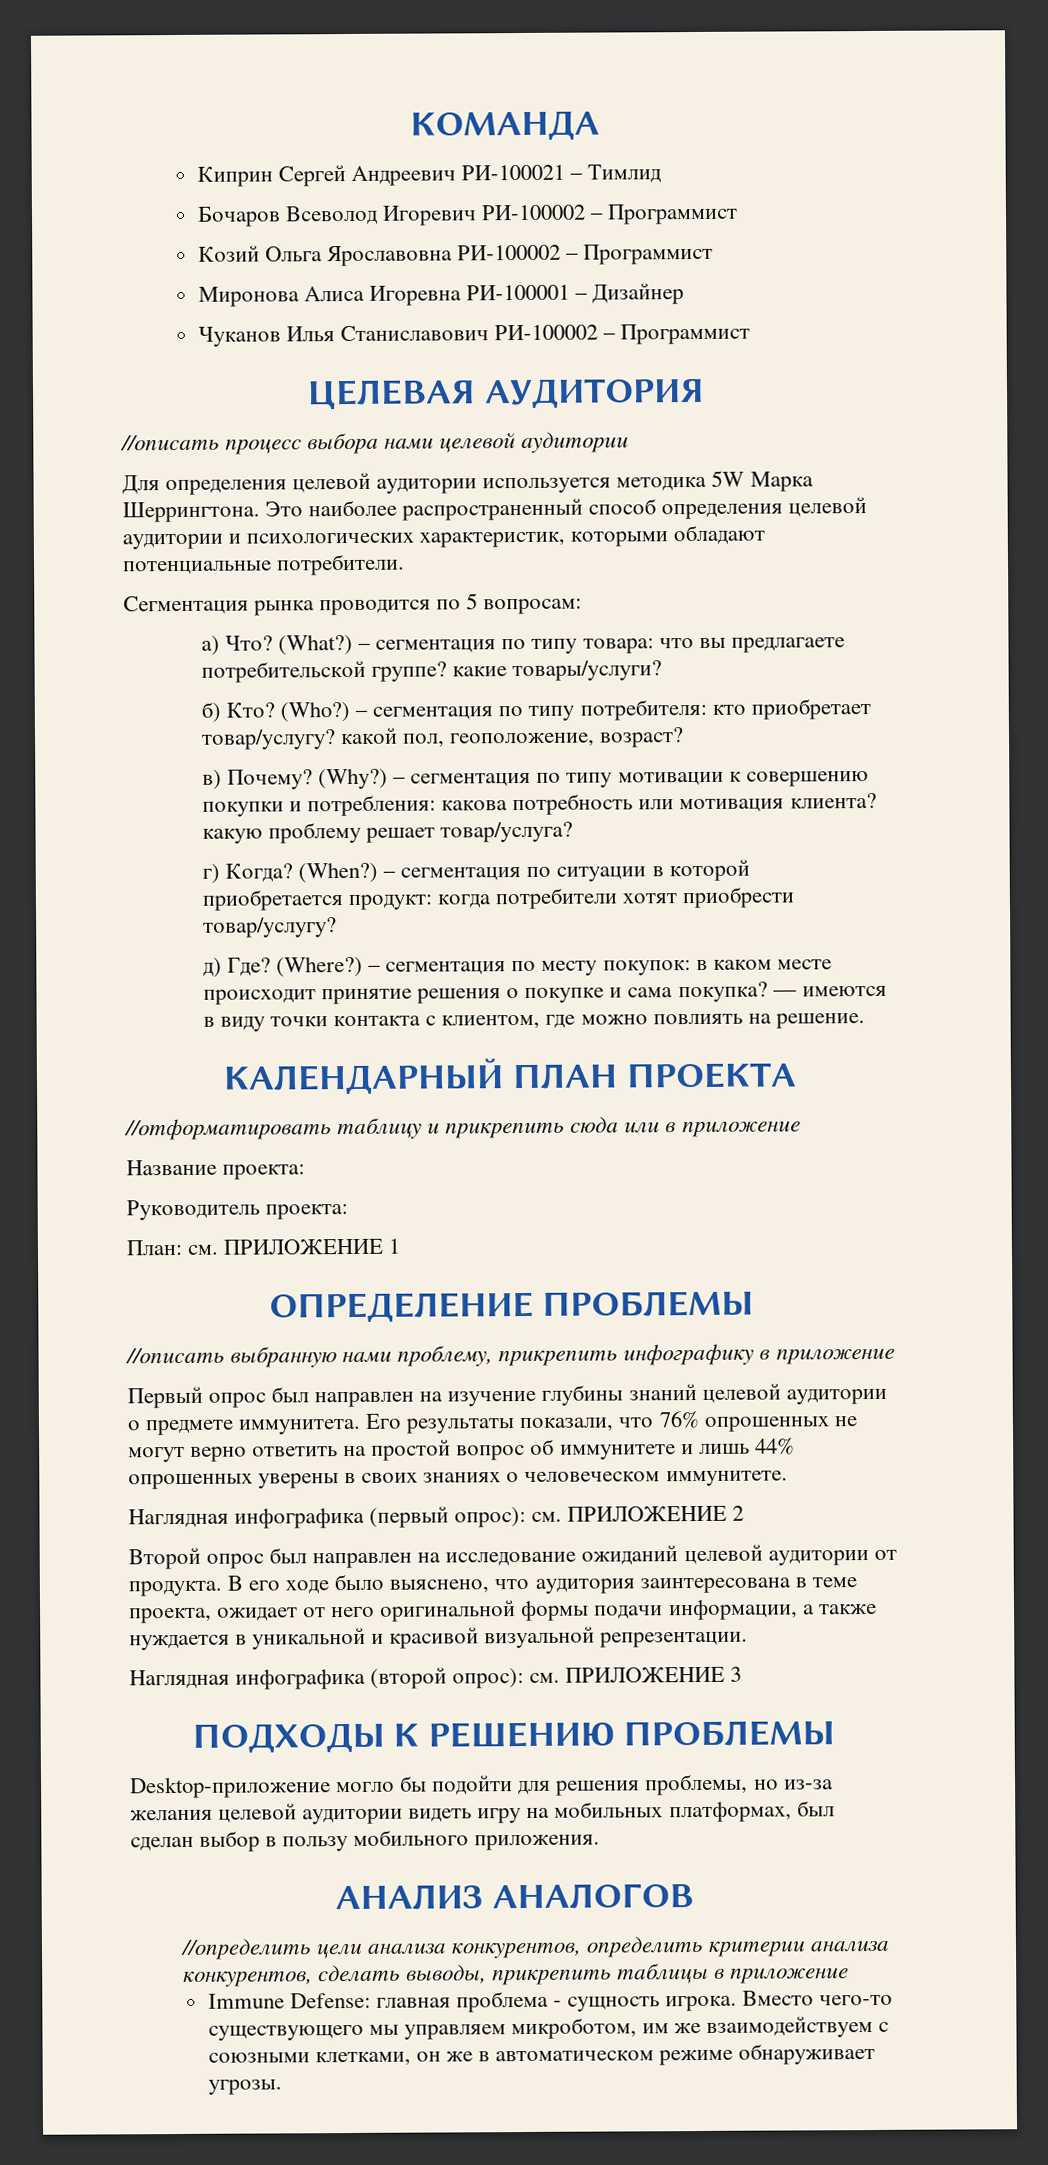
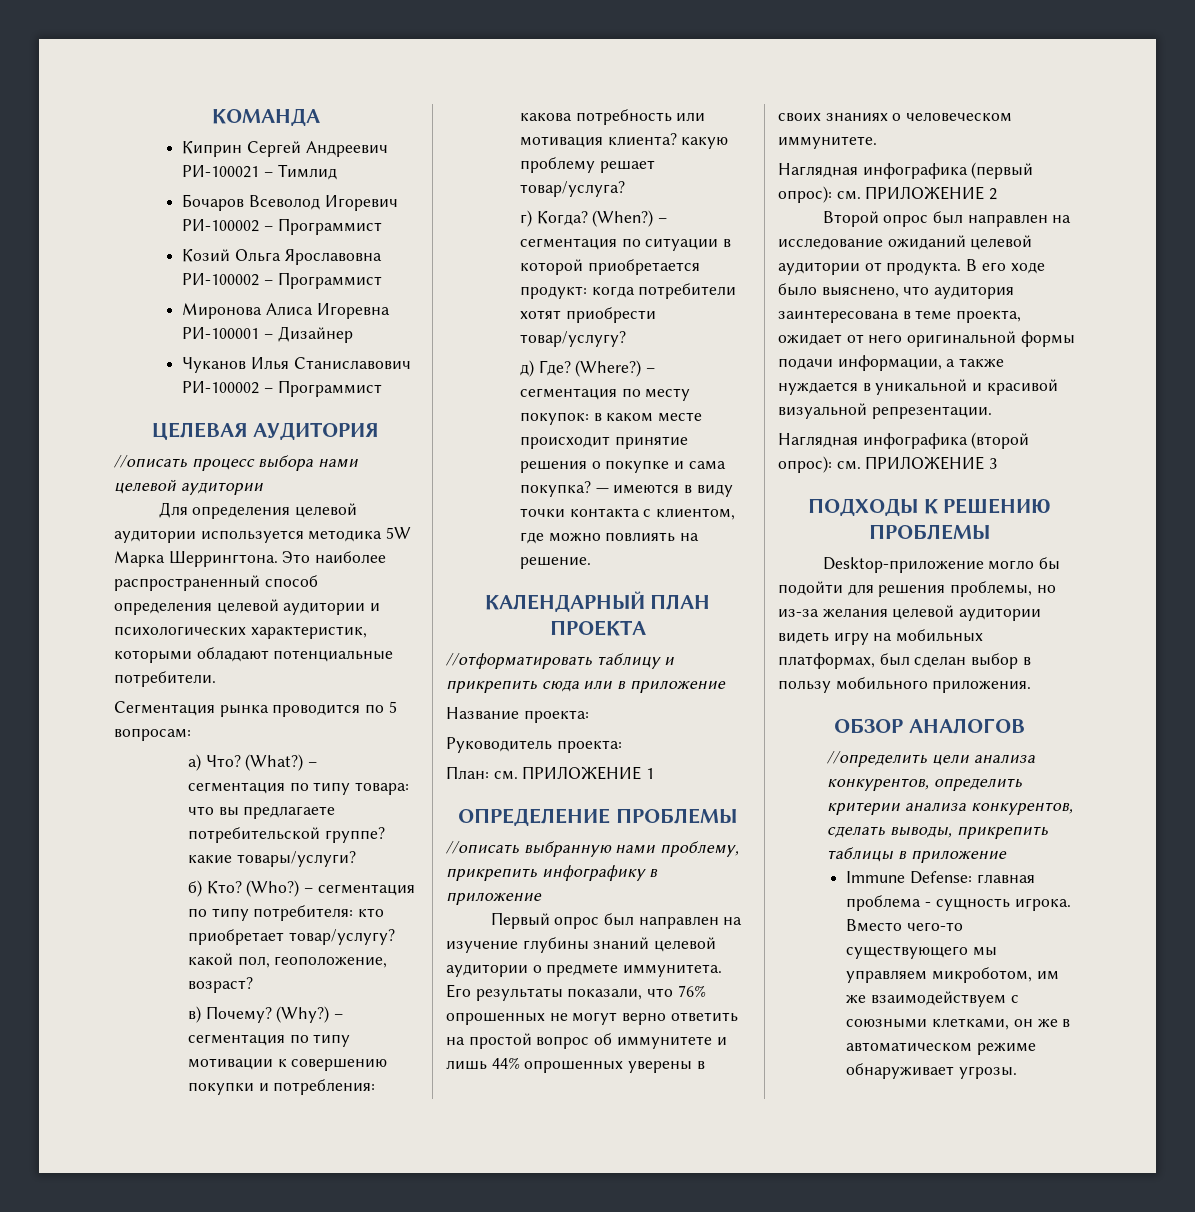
- АНАЛИЗ АНАЛОГОВ
+ ОБЗОР АНАЛОГОВ

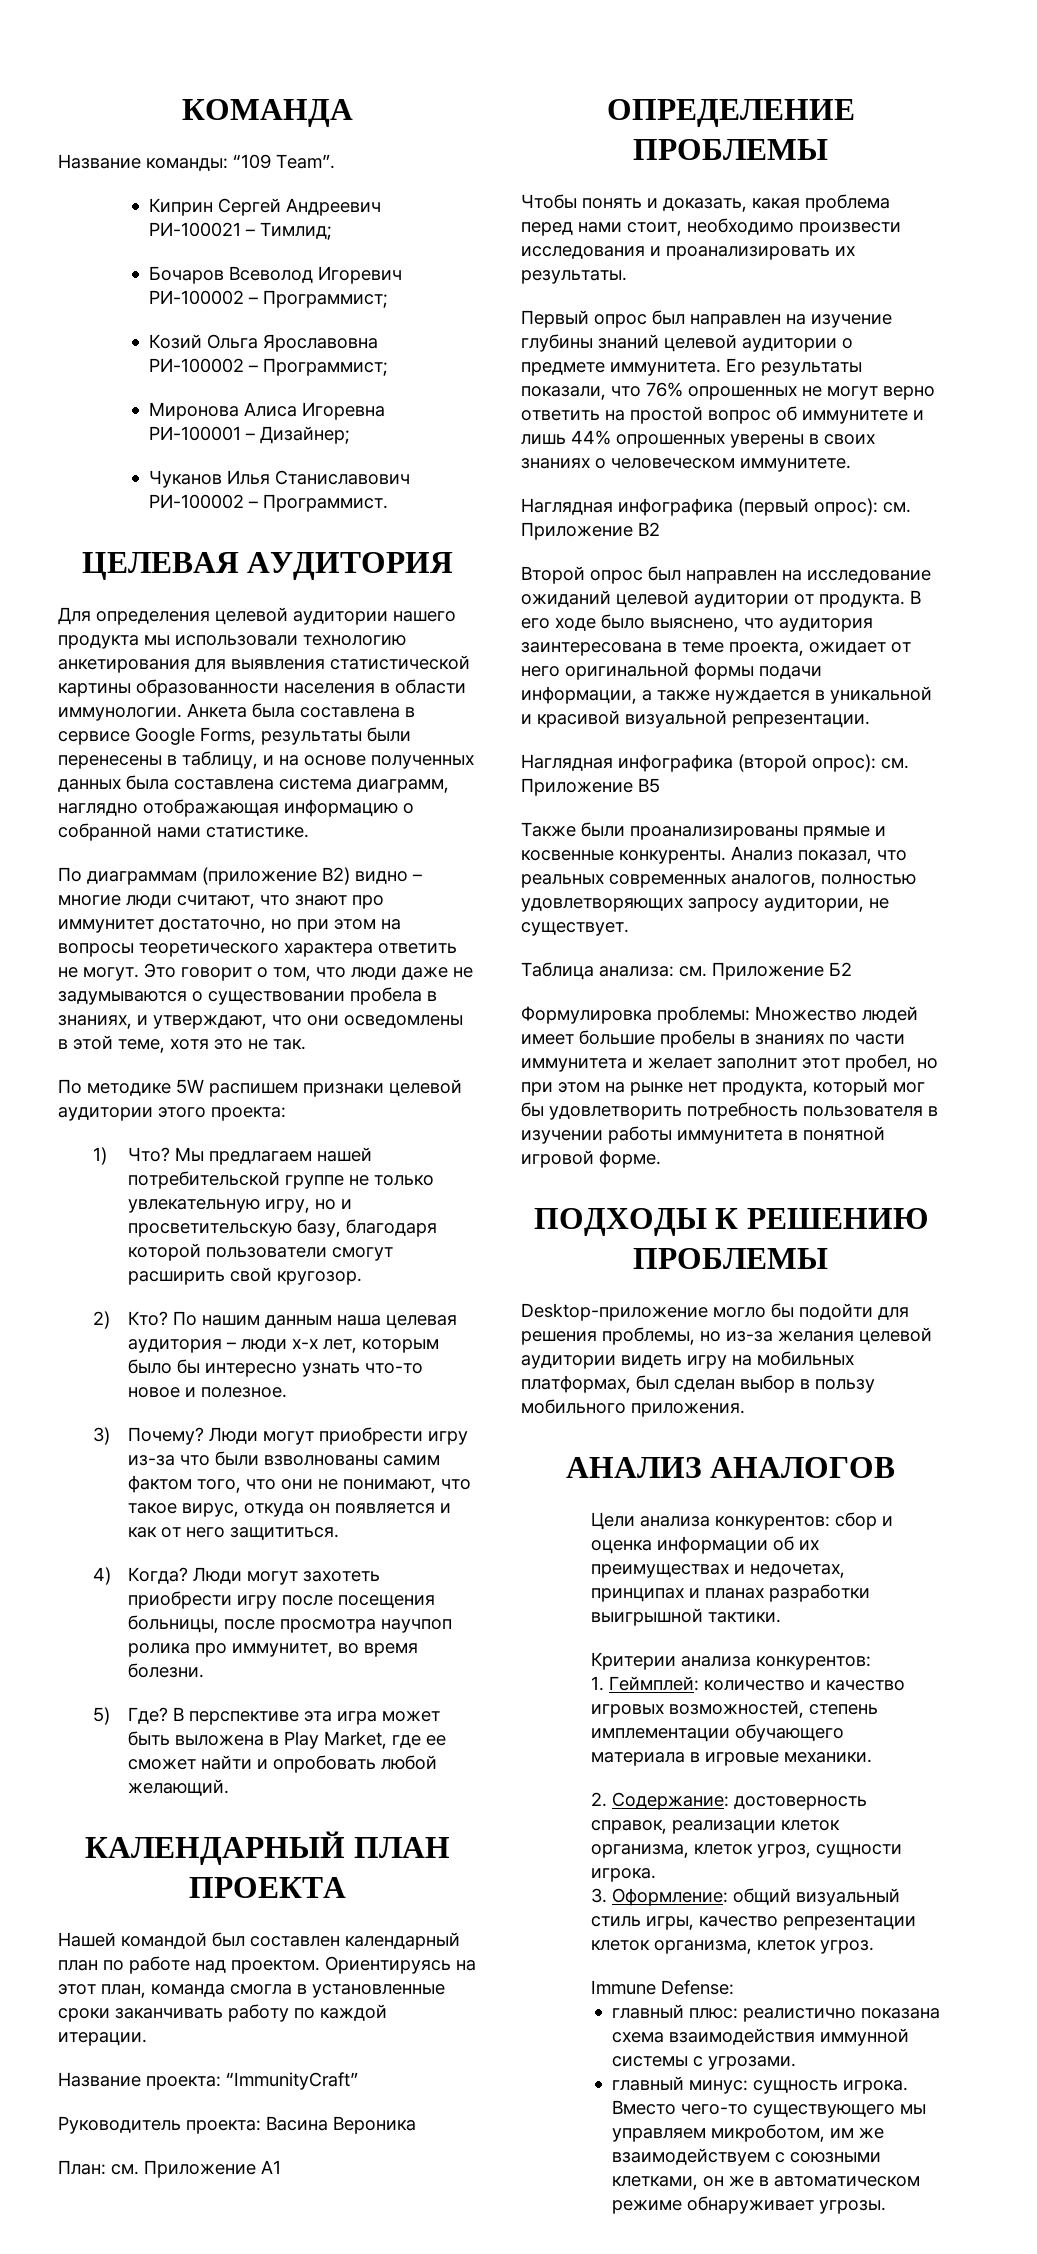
+ Название команды: “109 Team”.
- Киприн Сергей Андреевич РИ-100021 – Тимлид
+ Киприн Сергей Андреевич РИ-100021 – Тимлид;
- Бочаров Всеволод Игоревич РИ-100002 – Программист
+ Бочаров Всеволод Игоревич РИ-100002 – Программист;
- Козий Ольга Ярославовна РИ-100002 – Программист
+ Козий Ольга Ярославовна РИ-100002 – Программист;
- Миронова Алиса Игоревна РИ-100001 – Дизайнер
+ Миронова Алиса Игоревна РИ-100001 – Дизайнер;
- Чуканов Илья Станиславович РИ-100002 – Программист
+ Чуканов Илья Станиславович РИ-100002 – Программист.
- //описать процесс выбора нами целевой аудитории
- Для определения целевой аудитории используется методика 5W Марка Шеррингтона. Это наиболее распространенный способ определения целевой аудитории и психологических характеристик, которыми обладают потенциальные потребители.
- Сегментация рынка проводится по 5 вопросам:
- а) Что? (What?) – сегментация по типу товара: что вы предлагаете потребительской группе? какие товары/услуги?
- б) Кто? (Who?) – сегментация по типу потребителя: кто приобретает товар/услугу? какой пол, геоположение, возраст?
- в) Почему? (Why?) – сегментация по типу мотивации к совершению покупки и потребления: какова потребность или мотивация клиента? какую проблему решает товар/услуга?
- г) Когда? (When?) – сегментация по ситуации в которой приобретается продукт: когда потребители хотят приобрести товар/услугу?
- д) Где? (Where?) – сегментация по месту покупок: в каком месте происходит принятие решения о покупке и сама покупка? — имеются в виду точки контакта с клиентом, где можно повлиять на решение.
+ Для определения целевой аудитории нашего продукта мы использовали технологию анкетирования для выявления статистической картины образованности населения в области иммунологии. Анкета была составлена в сервисе Google Forms, результаты были перенесены в таблицу, и на основе полученных данных была составлена система диаграмм, наглядно отображающая информацию о собранной нами статистике.
+ По диаграммам (приложение В2) видно – многие люди считают, что знают про иммунитет достаточно, но при этом на вопросы теоретического характера ответить не могут. Это говорит о том, что люди даже не задумываются о существовании пробела в знаниях, и утверждают, что они осведомлены в этой теме, хотя это не так.
+ По методике 5W распишем признаки целевой аудитории этого проекта:
+ 1) Что? Мы предлагаем нашей потребительской группе не только увлекательную игру, но и просветительскую базу, благодаря которой пользователи смогут расширить свой кругозор.
+ 2) Кто? По нашим данным наша целевая аудитория – люди х-х лет, которым было бы интересно узнать что-то новое и полезное.
+ 3) Почему? Люди могут приобрести игру из-за что были взволнованы самим фактом того, что они не понимают, что такое вирус, откуда он появляется и как от него защититься.
+ 4) Когда? Люди могут захотеть приобрести игру после посещения больницы, после просмотра научпоп ролика про иммунитет, во время болезни.
+ 5) Где? В перспективе эта игра может быть выложена в Play Market, где ее сможет найти и опробовать любой желающий.
  КАЛЕНДАРНЫЙ ПЛАН ПРОЕКТА
- //отформатировать таблицу и прикрепить сюда или в приложение
+ Нашей командой был составлен календарный план по работе над проектом. Ориентируясь на этот план, команда смогла в установленные сроки заканчивать работу по каждой итерации.
- Название проекта:
+ Название проекта: “ImmunityCraft”
- Руководитель проекта:
+ Руководитель проекта: Васина Вероника
- План: см. ПРИЛОЖЕНИЕ 1
+ План: см. Приложение А1
- //описать выбранную нами проблему, прикрепить инфографику в приложение
+ Чтобы понять и доказать, какая проблема перед нами стоит, необходимо произвести исследования и проанализировать их результаты.
- Наглядная инфографика (первый опрос): см. ПРИЛОЖЕНИЕ 2
+ Наглядная инфографика (первый опрос): см. Приложение В2
- Наглядная инфографика (второй опрос): см. ПРИЛОЖЕНИЕ 3
+ Наглядная инфографика (второй опрос): см. Приложение В5
+ Также были проанализированы прямые и косвенные конкуренты. Анализ показал, что реальных современных аналогов, полностью удовлетворяющих запросу аудитории, не существует.
+ Таблица анализа: см. Приложение Б2
+ Формулировка проблемы: Множество людей имеет большие пробелы в знаниях по части иммунитета и желает заполнит этот пробел, но при этом на рынке нет продукта, который мог бы удовлетворить потребность пользователя в изучении работы иммунитета в понятной игровой форме.
- ОБЗОР АНАЛОГОВ
+ АНАЛИЗ АНАЛОГОВ
- //определить цели анализа конкурентов, определить критерии анализа конкурентов, сделать выводы, прикрепить таблицы в приложение
- Immune Defense: главная проблема - сущность игрока.
+ Цели анализа конкурентов: сбор и оценка информации об их преимуществах и недочетах, принципах и планах разработки выигрышной тактики.
+ Критерии анализа конкурентов:
+ 1. Геймплей: количество и качество игровых возможностей, степень имплементации обучающего материала в игровые механики.
+ 2. Содержание: достоверность справок, реализации клеток организма, клеток угроз, сущности игрока.
+ 3. Оформление: общий визуальный стиль игры, качество репрезентации клеток организма, клеток угроз.
+ Immune Defense:
+ главный плюс: реалистично показана схема взаимодействия иммунной системы с угрозами.
+ главный минус: сущность игрока.

